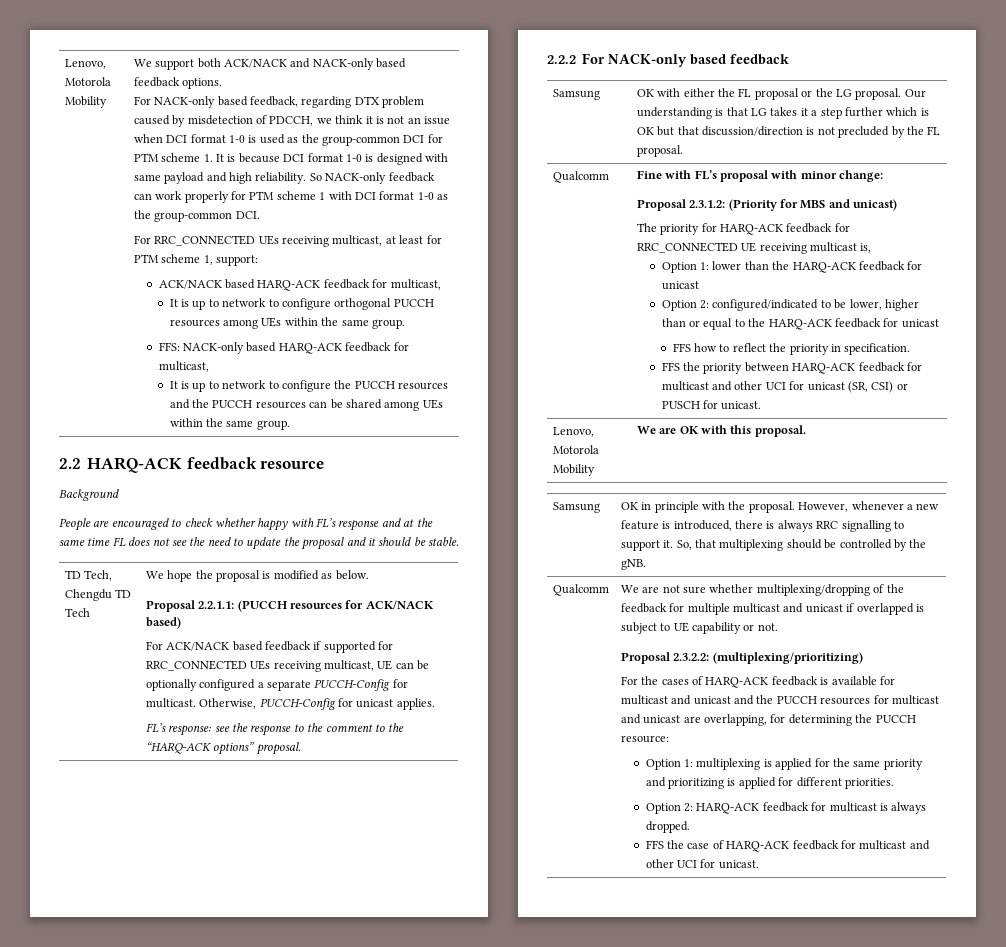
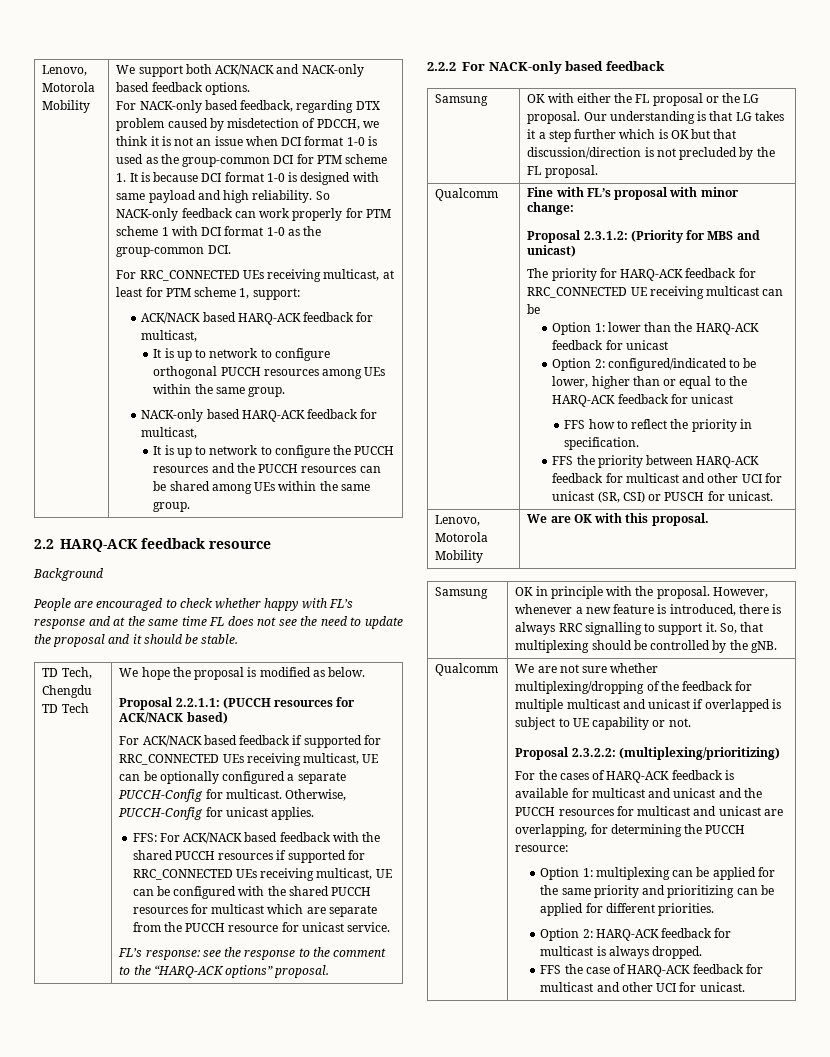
- FFS: NACK-only based HARQ-ACK feedback for multicast,
+ NACK-only based HARQ-ACK feedback for multicast,
+ FFS: For ACK/NACK based feedback with the shared PUCCH resources if supported for RRC_CONNECTED UEs receiving multicast, UE can be configured with the shared PUCCH resources for multicast which are separate from the PUCCH resource for unicast service.
- The priority for HARQ-ACK feedback for RRC_CONNECTED UE receiving multicast is,
+ The priority for HARQ-ACK feedback for RRC_CONNECTED UE receiving multicast can be
- Option 1: multiplexing is applied for the same priority and prioritizing is applied for different priorities.
+ Option 1: multiplexing can be applied for the same priority and prioritizing can be applied for different priorities.

